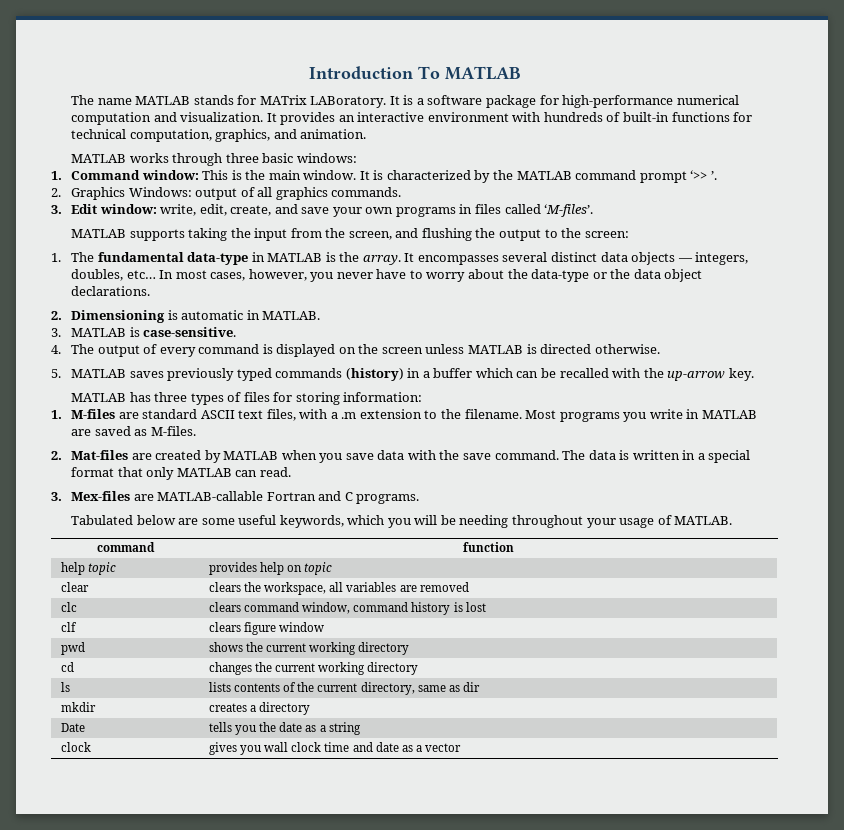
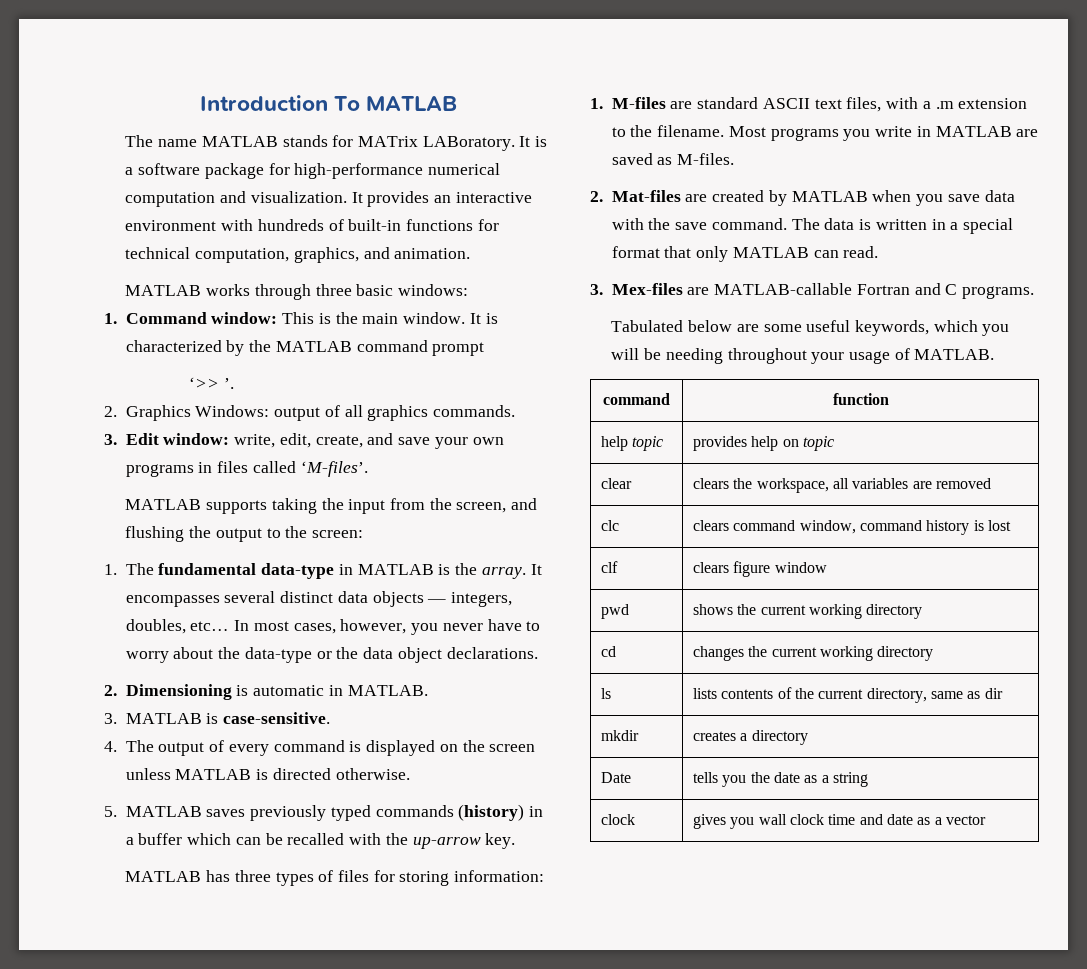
- It is characterized by the MATLAB command prompt ‘>> ’.
+ It is characterized by the MATLAB command prompt
+ ‘>> ’.

